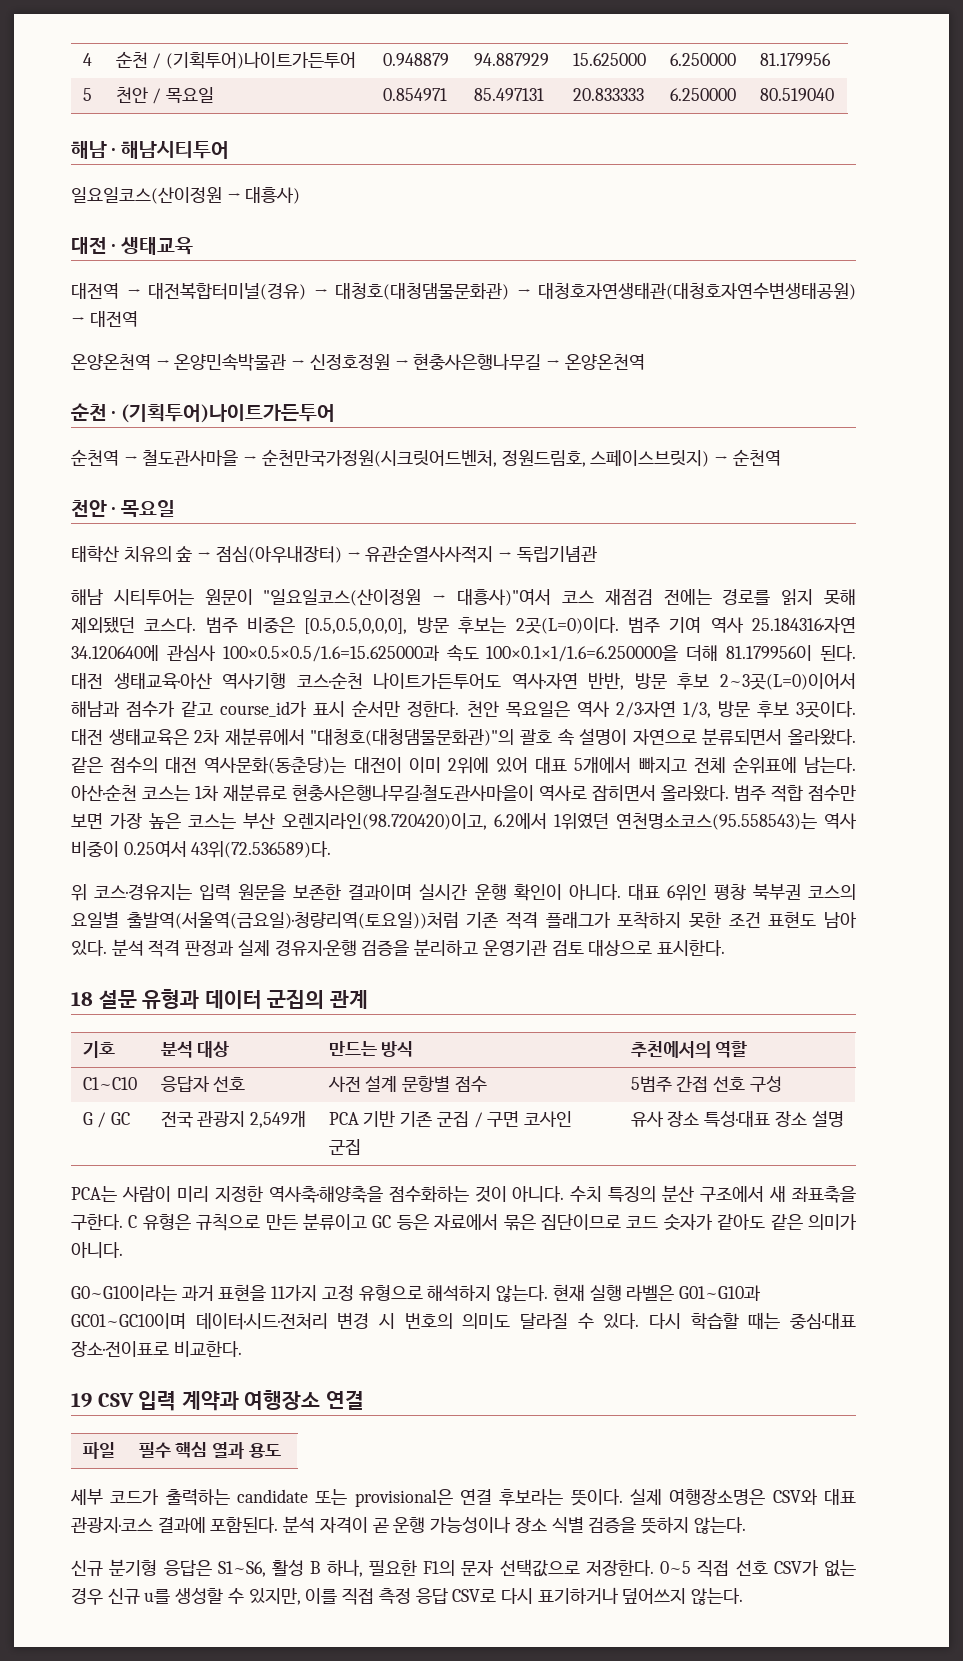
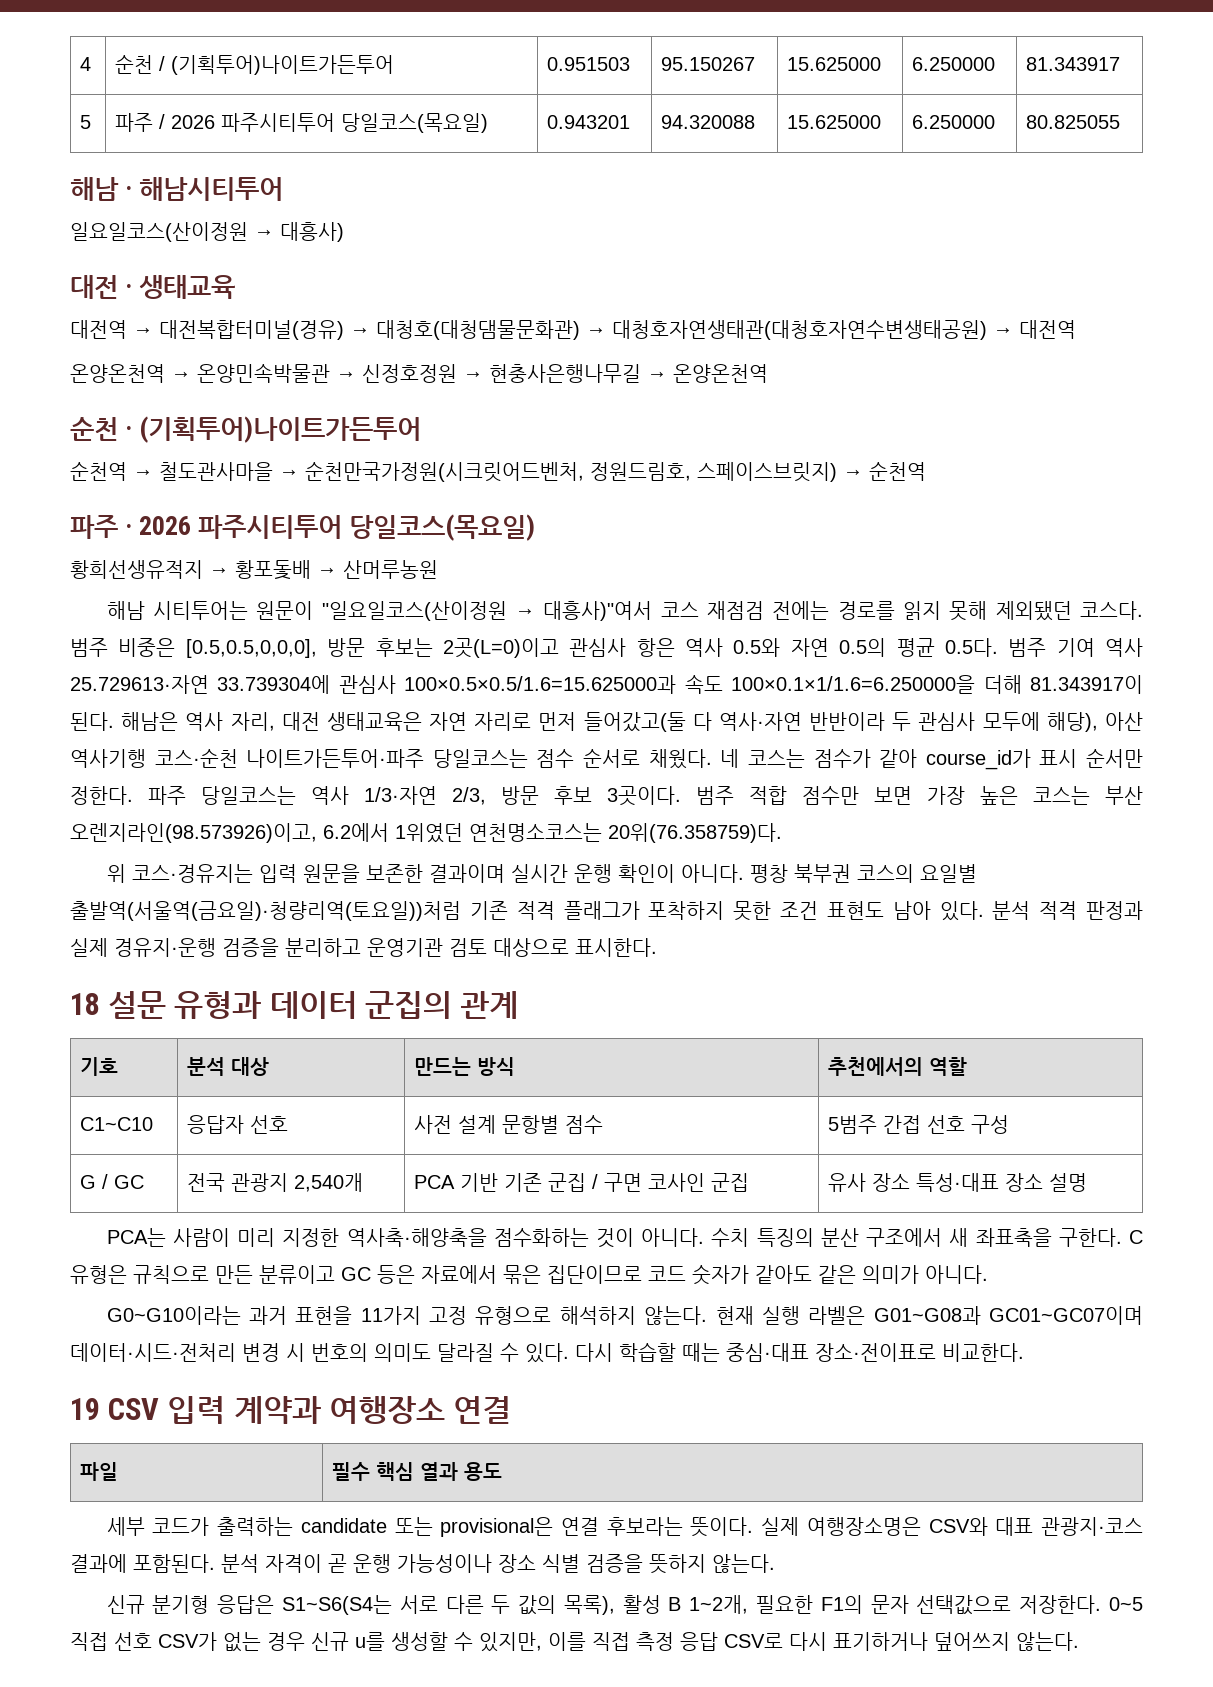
- 4 | 순천 / (기획투어)나이트가든투어 | 0.948879 | 94.887929 | 15.625000 | 6.250000 | 81.179956
+ 4 | 순천 / (기획투어)나이트가든투어 | 0.951503 | 95.150267 | 15.625000 | 6.250000 | 81.343917
- 5 | 천안 / 목요일 | 0.854971 | 85.497131 | 20.833333 | 6.250000 | 80.519040
+ 5 | 파주 / 2026 파주시티투어 당일코스(목요일) | 0.943201 | 94.320088 | 15.625000 | 6.250000 | 80.825055
- 천안 · 목요일
- 태학산 치유의 숲 → 점심(아우내장터) → 유관순열사사적지 → 독립기념관
+ 파주 · 2026 파주시티투어 당일코스(목요일)
+ 황희선생유적지 → 황포돛배 → 산머루농원
- 범주 비중은 [0.5,0.5,0,0,0], 방문 후보는 2곳(L=0)이다. 범주 기여 역사 25.184316·자연 34.120640에 관심사 100×0.5×0.5/1.6=15.625000과 속도 100×0.1×1/1.6=6.250000을 더해 81.179956이 된다. 대전 생태교육·아산 역사기행 코스·순천 나이트가든투어도 역사·자연 반반, 방문 후보 2~3곳(L=0)이어서 해남과 점수가 같고 course_id가 표시 순서만 정한다. 천안 목요일은 역사 2/3·자연 1/3, 방문 후보 3곳이다. 대전 생태교육은 2차 재분류에서 "대청호(대청댐물문화관)"의 괄호 속 설명이 자연으로 분류되면서 올라왔다. 같은 점수의 대전 역사문화(동춘당)는 대전이 이미 2위에 있어 대표 5개에서 빠지고 전체 순위표에 남는다. 아산·순천 코스는 1차 재분류로 현충사은행나무길·철도관사마을이 역사로 잡히면서 올라왔다.
+ 범주 비중은 [0.5,0.5,0,0,0], 방문 후보는 2곳(L=0)이고 관심사 항은 역사 0.5와 자연 0.5의 평균 0.5다. 범주 기여 역사 25.729613·자연 33.739304에 관심사 100×0.5×0.5/1.6=15.625000과 속도 100×0.1×1/1.6=6.250000을 더해 81.343917이 된다. 해남은 역사 자리, 대전 생태교육은 자연 자리로 먼저 들어갔고(둘 다 역사·자연 반반이라 두 관심사 모두에 해당), 아산 역사기행 코스·순천 나이트가든투어·파주 당일코스는 점수 순서로 채웠다. 네 코스는 점수가 같아 course_id가 표시 순서만 정한다. 파주 당일코스는 역사 1/3·자연 2/3, 방문 후보 3곳이다.
- 범주 적합 점수만 보면 가장 높은 코스는 부산 오렌지라인(98.720420)이고, 6.2에서 1위였던 연천명소코스(95.558543)는 역사 비중이 0.25여서 43위(72.536589)다.
+ 범주 적합 점수만 보면 가장 높은 코스는 부산 오렌지라인(98.573926)이고, 6.2에서 1위였던 연천명소코스는 20위(76.358759)다.
- 대표 6위인 평창 북부권 코스의 요일별 출발역(서울역(금요일)·청량리역(토요일))처럼 기존 적격 플래그가 포착하지 못한 조건 표현도 남아 있다.
+ 평창 북부권 코스의 요일별 출발역(서울역(금요일)·청량리역(토요일))처럼 기존 적격 플래그가 포착하지 못한 조건 표현도 남아 있다.
- G / GC | 전국 관광지 2,549개 | PCA 기반 기존 군집 / 구면 코사인 군집 | 유사 장소 특성·대표 장소 설명
+ G / GC | 전국 관광지 2,540개 | PCA 기반 기존 군집 / 구면 코사인 군집 | 유사 장소 특성·대표 장소 설명
- 현재 실행 라벨은 G01~G10과 GC01~GC10이며 데이터·시드·전처리 변경 시 번호의 의미도 달라질 수 있다.
+ 현재 실행 라벨은 G01~G08과 GC01~GC07이며 데이터·시드·전처리 변경 시 번호의 의미도 달라질 수 있다.
- 신규 분기형 응답은 S1~S6, 활성 B 하나, 필요한 F1의 문자 선택값으로 저장한다.
+ 신규 분기형 응답은 S1~S6(S4는 서로 다른 두 값의 목록), 활성 B 1~2개, 필요한 F1의 문자 선택값으로 저장한다.

